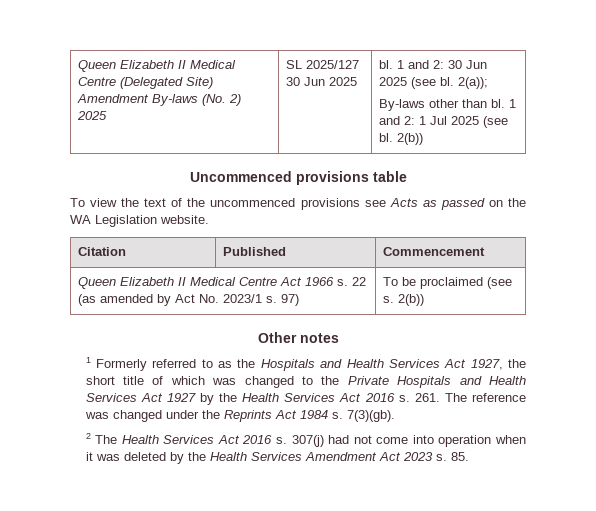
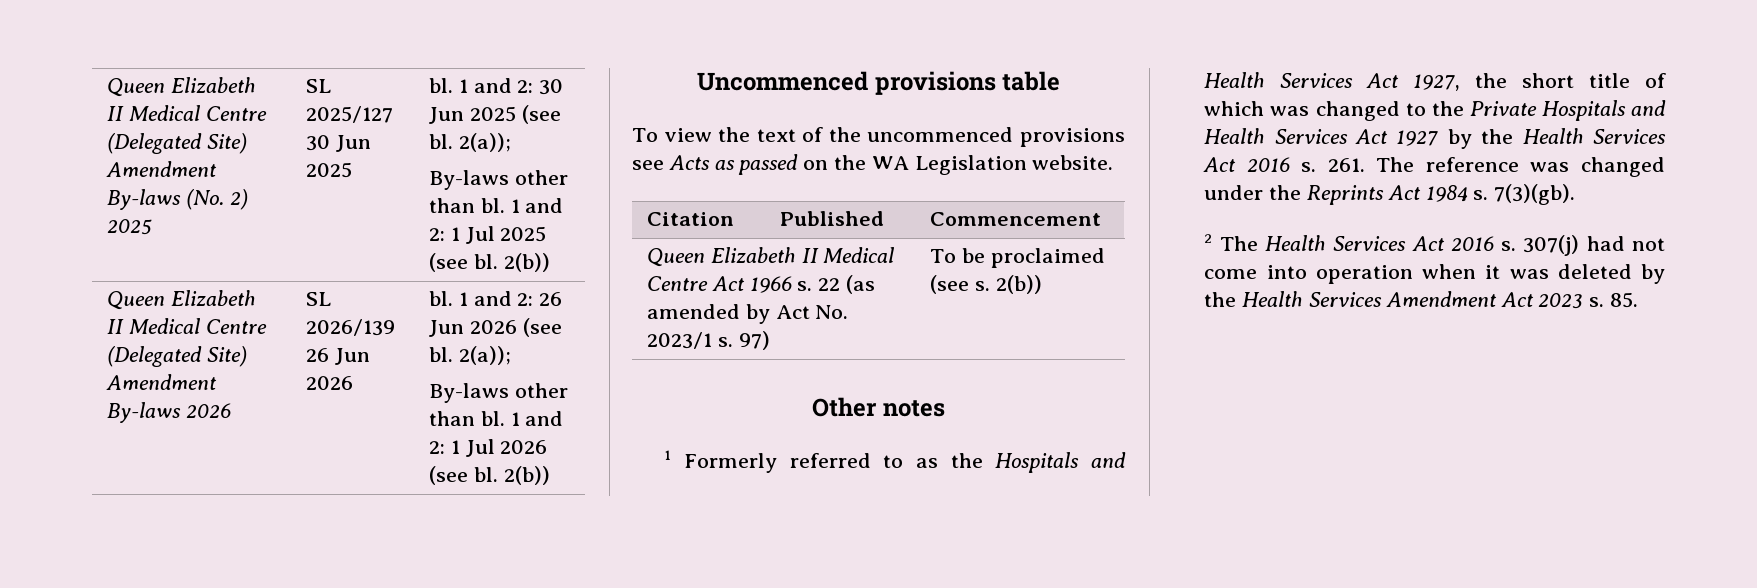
+ Queen Elizabeth II Medical Centre (Delegated Site) Amendment By-laws 2026 | SL 2026/139 26 Jun 2026 | bl. 1 and 2: 26 Jun 2026 (see bl. 2(a));
+ By-laws other than bl. 1 and 2: 1 Jul 2026 (see bl. 2(b))

